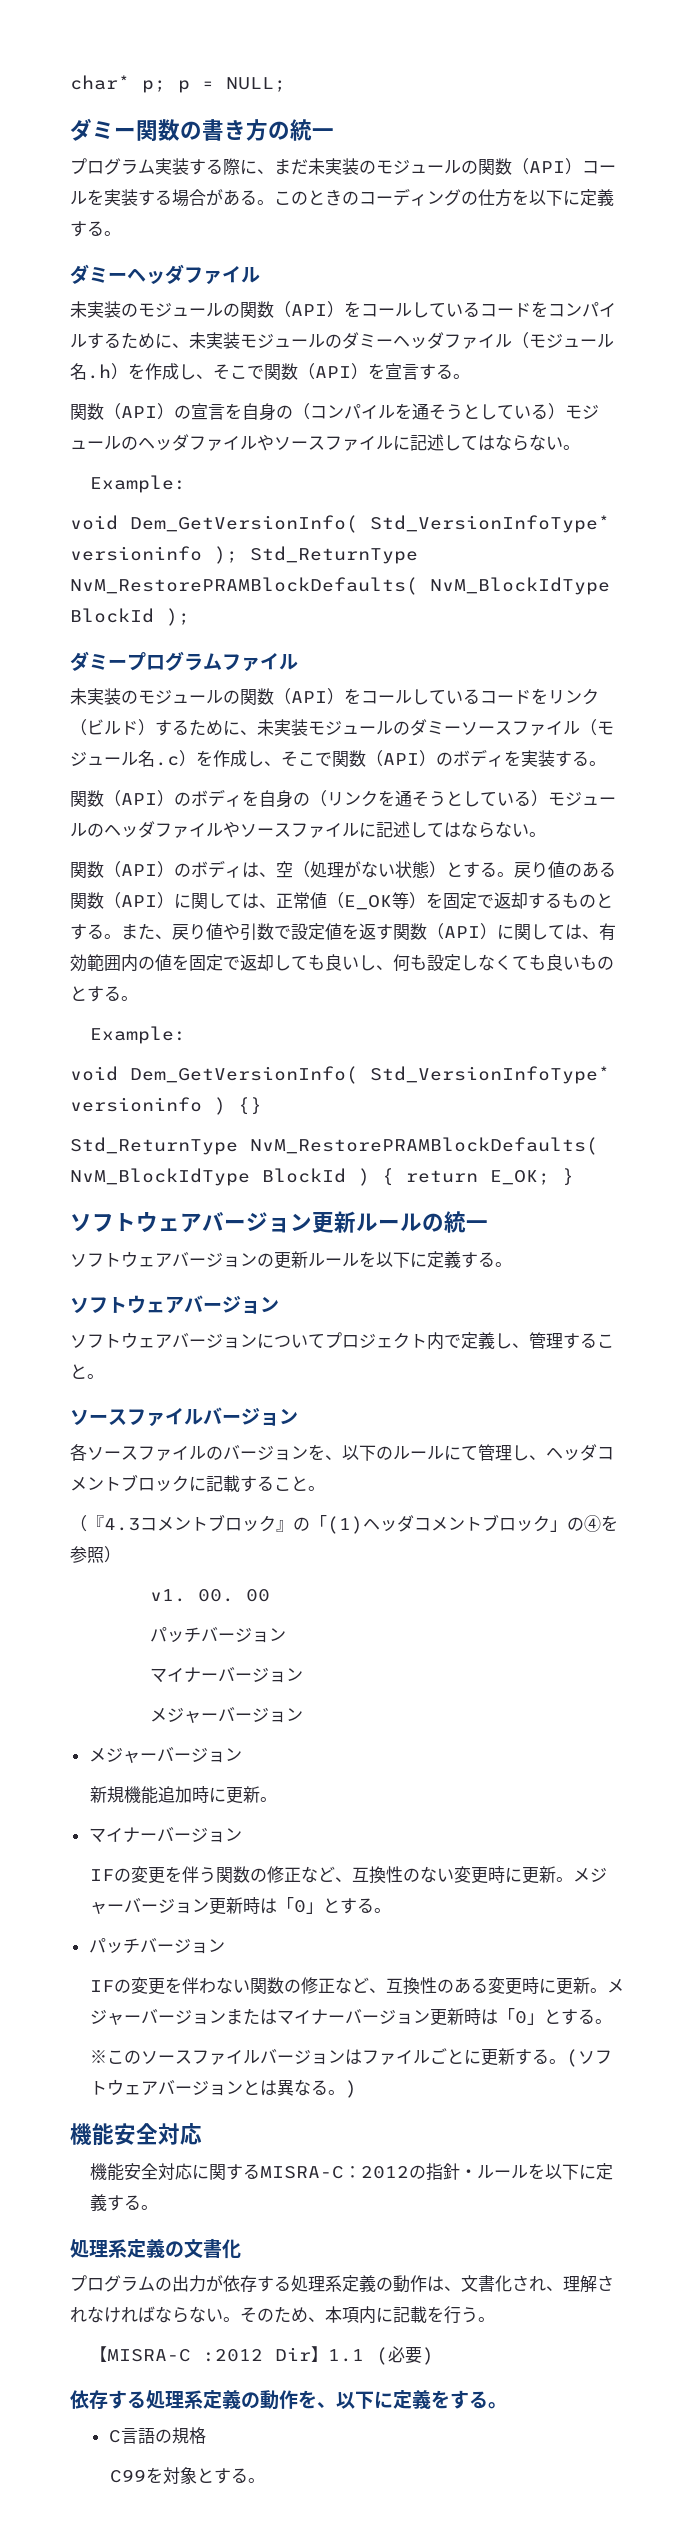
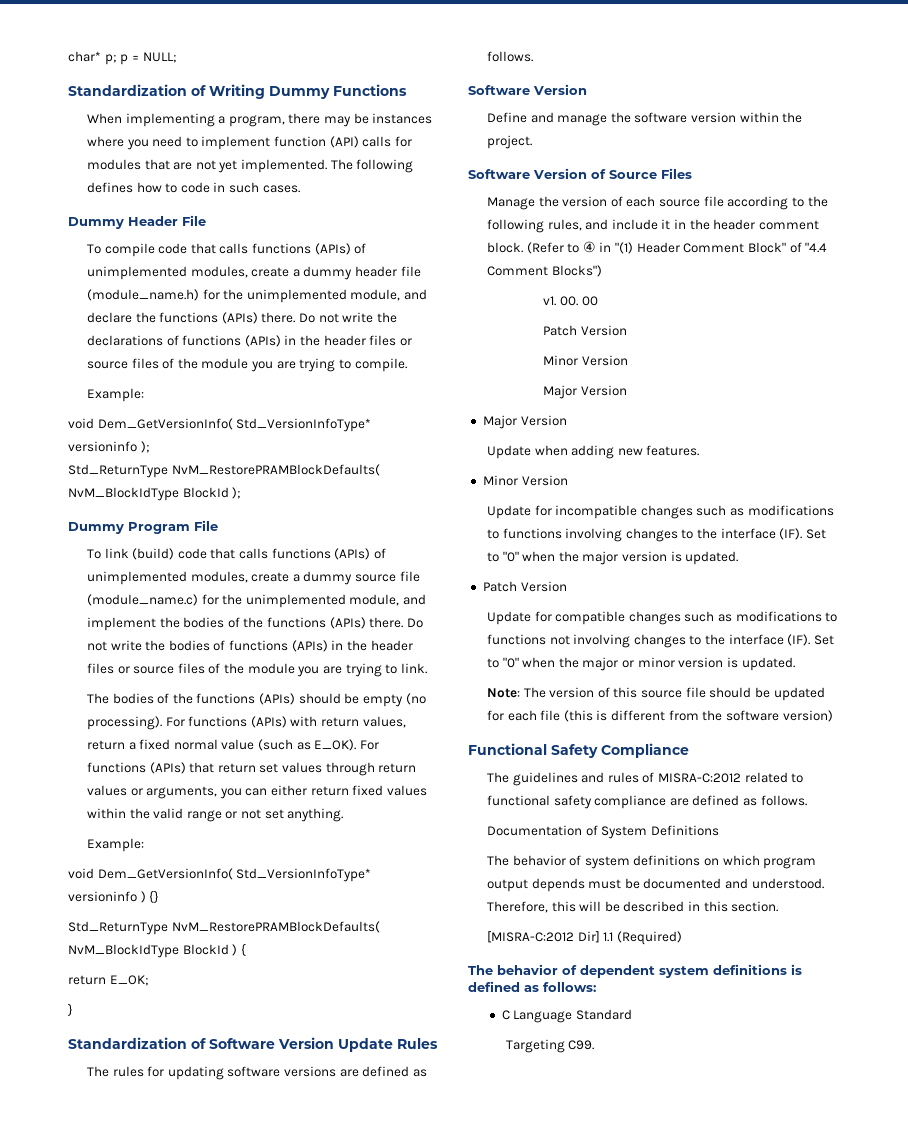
- ダミー関数の書き方の統一
- プログラム実装する際に、まだ未実装のモジュールの関数（API）コールを実装する場合がある。このときのコーディングの仕方を以下に定義する。
- ダミーヘッダファイル
- 未実装のモジュールの関数（API）をコールしているコードをコンパイルするために、未実装モジュールのダミーヘッダファイル（モジュール名.h）を作成し、そこで関数（API）を宣言する。
- 関数（API）の宣言を自身の（コンパイルを通そうとしている）モジュールのヘッダファイルやソースファイルに記述してはならない。
+ Standardization of Writing Dummy Functions
+ When implementing a program, there may be instances where you need to implement function (API) calls for modules that are not yet implemented. The following defines how to code in such cases.
+ Dummy Header File
+ To compile code that calls functions (APIs) of unimplemented modules, create a dummy header file (module_name.h) for the unimplemented module, and declare the functions (APIs) there. Do not write the declarations of functions (APIs) in the header files or source files of the module you are trying to compile.
- void Dem_GetVersionInfo( Std_VersionInfoType* versioninfo ); Std_ReturnType NvM_RestorePRAMBlockDefaults( NvM_BlockIdType BlockId );
+ void Dem_GetVersionInfo( Std_VersionInfoType* versioninfo );
+ Std_ReturnType NvM_RestorePRAMBlockDefaults( NvM_BlockIdType BlockId );
- ダミープログラムファイル
- 未実装のモジュールの関数（API）をコールしているコードをリンク（ビルド）するために、未実装モジュールのダミーソースファイル（モジュール名.c）を作成し、そこで関数（API）のボディを実装する。
- 関数（API）のボディを自身の（リンクを通そうとしている）モジュールのヘッダファイルやソースファイルに記述してはならない。
- 関数（API）のボディは、空（処理がない状態）とする。戻り値のある関数（API）に関しては、正常値（E_OK等）を固定で返却するものとする。また、戻り値や引数で設定値を返す関数（API）に関しては、有効範囲内の値を固定で返却しても良いし、何も設定しなくても良いものとする。
+ Dummy Program File
+ To link (build) code that calls functions (APIs) of unimplemented modules, create a dummy source file (module_name.c) for the unimplemented module, and implement the bodies of the functions (APIs) there. Do not write the bodies of functions (APIs) in the header files or source files of the module you are trying to link.
+ The bodies of the functions (APIs) should be empty (no processing). For functions (APIs) with return values, return a fixed normal value (such as E_OK). For functions (APIs) that return set values through return values or arguments, you can either return fixed values within the valid range or not set anything.
- Std_ReturnType NvM_RestorePRAMBlockDefaults( NvM_BlockIdType BlockId ) { return E_OK; }
+ Std_ReturnType NvM_RestorePRAMBlockDefaults( NvM_BlockIdType BlockId ) {
+ return E_OK;
+ }
- ソフトウェアバージョン更新ルールの統一
- ソフトウェアバージョンの更新ルールを以下に定義する。
- ソフトウェアバージョン
- ソフトウェアバージョンについてプロジェクト内で定義し、管理すること。
- ソースファイルバージョン
- 各ソースファイルのバージョンを、以下のルールにて管理し、ヘッダコメントブロックに記載すること。
- （『4.3コメントブロック』の「(1)ヘッダコメントブロック」の④を参照）
+ Standardization of Software Version Update Rules
+ The rules for updating software versions are defined as follows.
+ Software Version
+ Define and manage the software version within the project.
+ Software Version of Source Files
+ Manage the version of each source file according to the following rules, and include it in the header comment block. (Refer to ④ in "(1) Header Comment Block" of "4.4 Comment Blocks")
  v1. 00. 00
- パッチバージョン
- マイナーバージョン
- メジャーバージョン
- メジャーバージョン
- 新規機能追加時に更新。
- マイナーバージョン
- IFの変更を伴う関数の修正など、互換性のない変更時に更新。メジャーバージョン更新時は「0」とする。
- パッチバージョン
- IFの変更を伴わない関数の修正など、互換性のある変更時に更新。メジャーバージョンまたはマイナーバージョン更新時は「0」とする。
- ※このソースファイルバージョンはファイルごとに更新する。(ソフトウェアバージョンとは異なる。)
- 機能安全対応
- 機能安全対応に関するMISRA-C：2012の指針・ルールを以下に定義する。
- 処理系定義の文書化
- プログラムの出力が依存する処理系定義の動作は、文書化され、理解されなければならない。そのため、本項内に記載を行う。
- 【MISRA-C :2012 Dir】1.1 (必要)
- 依存する処理系定義の動作を、以下に定義をする。
- C言語の規格
- C99を対象とする。
+ Patch Version
+ Minor Version
+ Major Version
+ Major Version
+ Update when adding new features.
+ Minor Version
+ Update for incompatible changes such as modifications to functions involving changes to the interface (IF). Set to "0" when the major version is updated.
+ Patch Version
+ Update for compatible changes such as modifications to functions not involving changes to the interface (IF). Set to "0" when the major or minor version is updated.
+ Note: The version of this source file should be updated for each file (this is different from the software version)
+ Functional Safety Compliance
+ The guidelines and rules of MISRA-C:2012 related to functional safety compliance are defined as follows.
+ Documentation of System Definitions
+ The behavior of system definitions on which program output depends must be documented and understood. Therefore, this will be described in this section.
+ [MISRA-C:2012 Dir] 1.1 (Required)
+ The behavior of dependent system definitions is defined as follows:
+ C Language Standard
+ Targeting C99.

